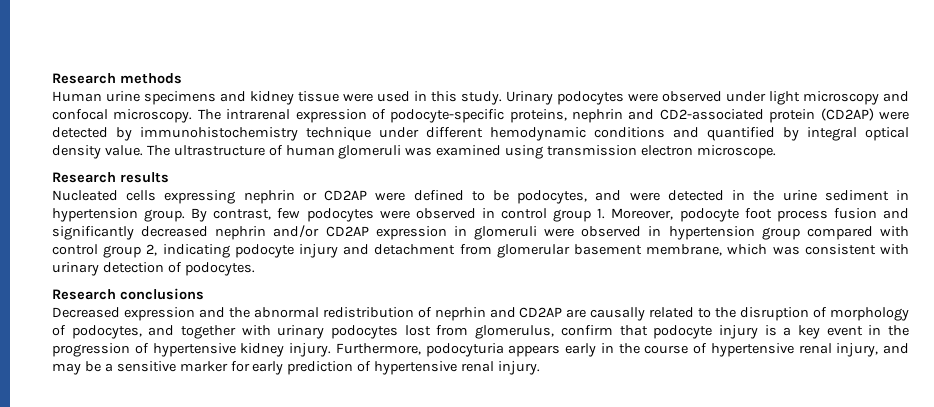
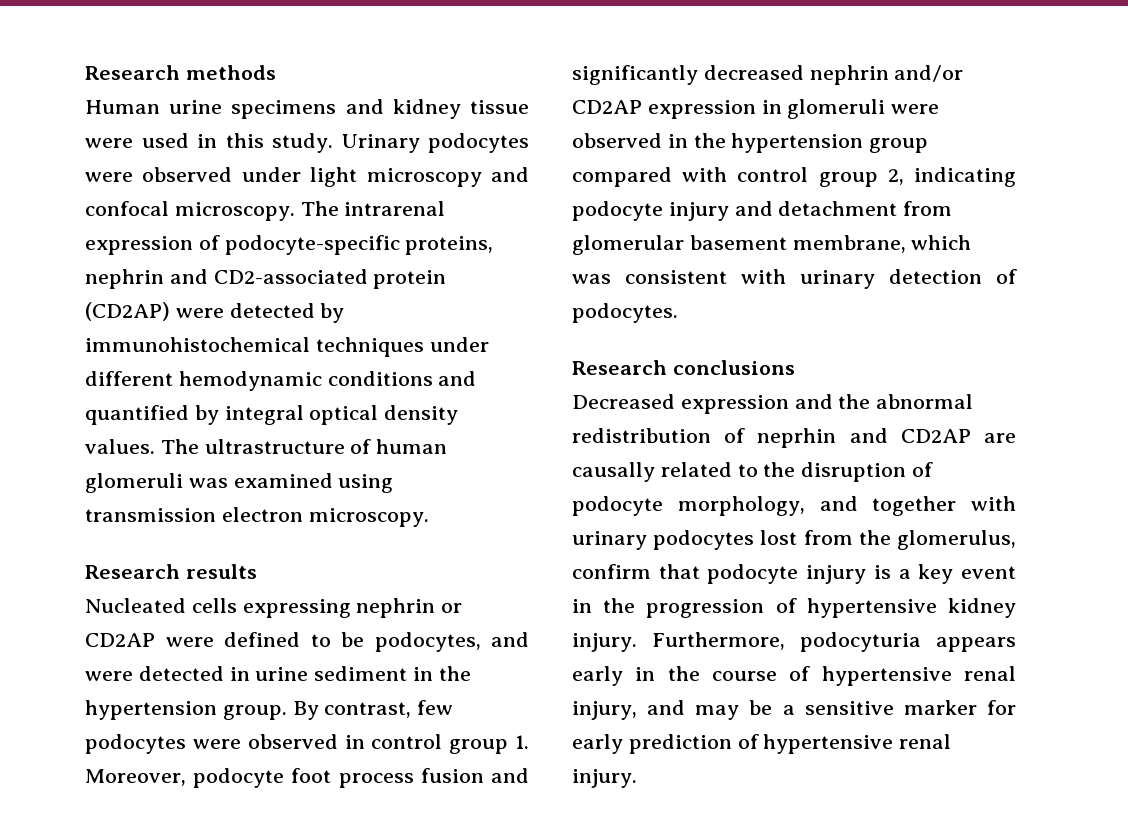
- The intrarenal expression of podocyte-specific proteins, nephrin and CD2-associated protein (CD2AP) were detected by immunohistochemistry technique under different hemodynamic conditions and quantified by integral optical density value.
+ The intrarenal expression of podocyte-specific proteins, nephrin and CD2-associated protein (CD2AP) were detected by immunohistochemical techniques under different hemodynamic conditions and quantified by integral optical density values.
- The ultrastructure of human glomeruli was examined using transmission electron microscope.
+ The ultrastructure of human glomeruli was examined using transmission electron microscopy.
- Nucleated cells expressing nephrin or CD2AP were defined to be podocytes, and were detected in the urine sediment in hypertension group.
+ Nucleated cells expressing nephrin or CD2AP were defined to be podocytes, and were detected in urine sediment in the hypertension group.
- By contrast, few podocytes were observed in control group 1. Moreover, podocyte foot process fusion and significantly decreased nephrin and/or CD2AP expression in glomeruli were observed in hypertension group compared with control group 2, indicating podocyte injury and detachment from glomerular basement membrane, which was consistent with urinary detection of podocytes.
+ By contrast, few podocytes were observed in control group 1. Moreover, podocyte foot process fusion and significantly decreased nephrin and/or CD2AP expression in glomeruli were observed in the hypertension group compared with control group 2, indicating podocyte injury and detachment from glomerular basement membrane, which was consistent with urinary detection of podocytes.
- Decreased expression and the abnormal redistribution of neprhin and CD2AP are causally related to the disruption of morphology of podocytes, and together with urinary podocytes lost from glomerulus, confirm that podocyte injury is a key event in the progression of hypertensive kidney injury.
+ Decreased expression and the abnormal redistribution of neprhin and CD2AP are causally related to the disruption of podocyte morphology, and together with urinary podocytes lost from the glomerulus, confirm that podocyte injury is a key event in the progression of hypertensive kidney injury.

